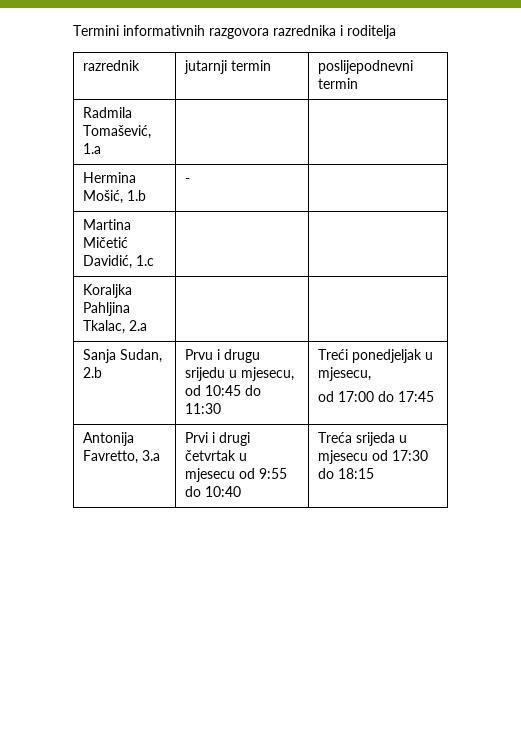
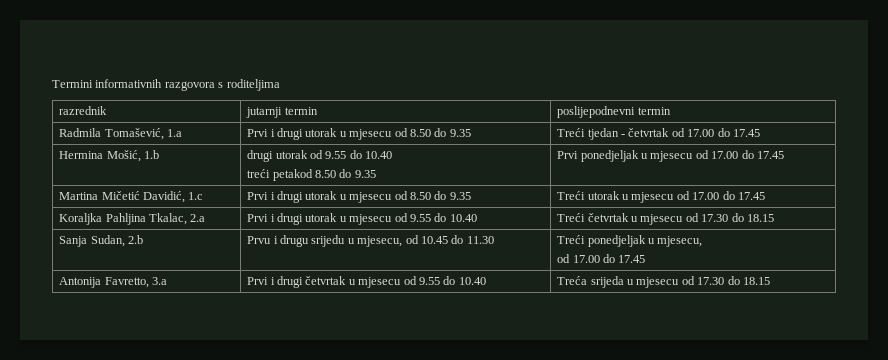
- Termini informativnih razgovora razrednika i roditelja
+ Termini informativnih razgovora s roditeljima
- Radmila Tomašević, 1.a | |
- Hermina Mošić, 1.b | - |
- Martina Mičetić Davidić, 1.c | |
- Koraljka Pahljina Tkalac, 2.a | |
+ Radmila Tomašević, 1.a | Prvi i drugi utorak u mjesecu od 8.50 do 9.35 | Treći tjedan - četvrtak od 17.00 do 17.45
+ Hermina Mošić, 1.b | drugi utorak od 9.55 do 10.40
+ treći petakod 8.50 do 9.35 | Prvi ponedjeljak u mjesecu od 17.00 do 17.45
+ Martina Mičetić Davidić, 1.c | Prvi i drugi utorak u mjesecu od 8.50 do 9.35 | Treći utorak u mjesecu od 17.00 do 17.45
+ Koraljka Pahljina Tkalac, 2.a | Prvi i drugi utorak u mjesecu od 9.55 do 10.40 | Treći četvrtak u mjesecu od 17.30 do 18.15
- Sanja Sudan, 2.b | Prvu i drugu srijedu u mjesecu, od 10:45 do 11:30 | Treći ponedjeljak u mjesecu,
- od 17:00 do 17:45
+ Sanja Sudan, 2.b | Prvu i drugu srijedu u mjesecu, od 10.45 do 11.30 | Treći ponedjeljak u mjesecu,
+ od 17.00 do 17.45
- Antonija Favretto, 3.a | Prvi i drugi četvrtak u mjesecu od 9:55 do 10:40 | Treća srijeda u mjesecu od 17:30 do 18:15
+ Antonija Favretto, 3.a | Prvi i drugi četvrtak u mjesecu od 9.55 do 10.40 | Treća srijeda u mjesecu od 17.30 do 18.15

